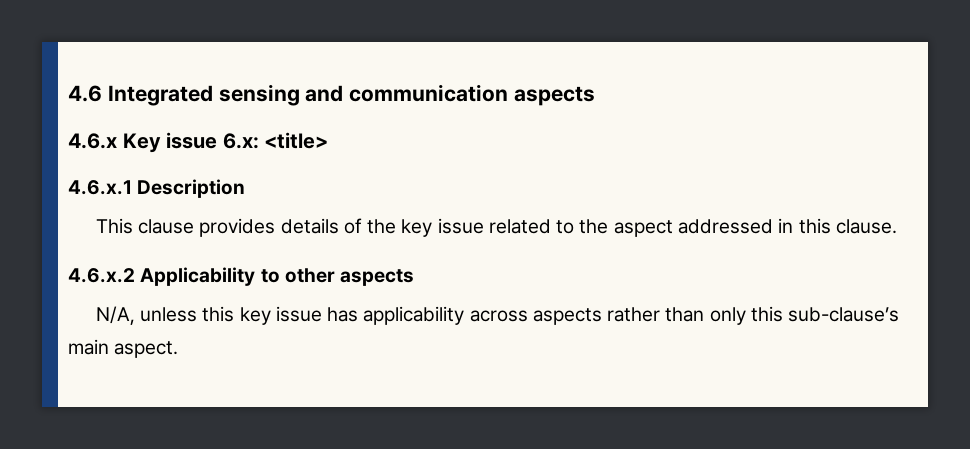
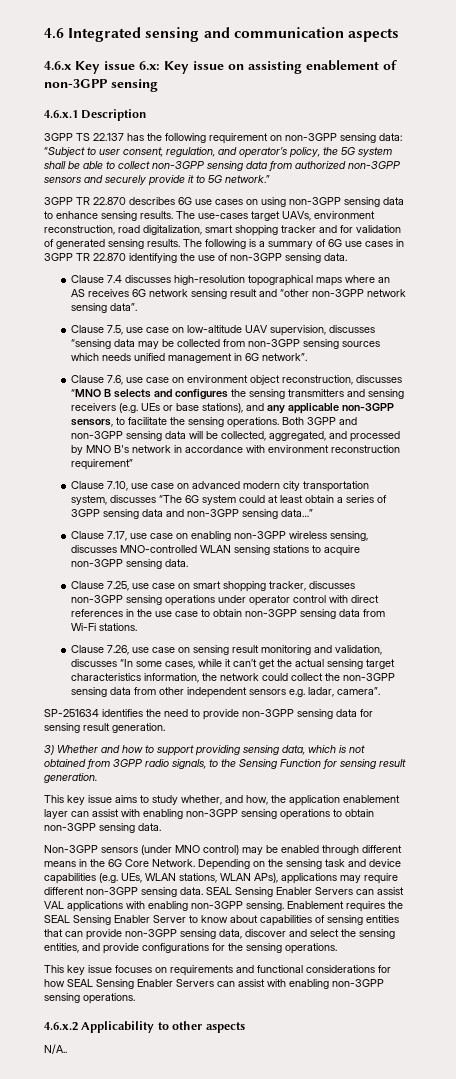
- 4.6.x Key issue 6.x: <title>
+ 4.6.x Key issue 6.x: Key issue on assisting enablement of non-3GPP sensing
  4.6.x.1 Description
- This clause provides details of the key issue related to the aspect addressed in this clause.
+ 3GPP TS 22.137 has the following requirement on non-3GPP sensing data: “Subject to user consent, regulation, and operator’s policy, the 5G system shall be able to collect non-3GPP sensing data from authorized non-3GPP sensors and securely provide it to 5G network.”
+ 3GPP TR 22.870 describes 6G use cases on using non-3GPP sensing data to enhance sensing results. The use-cases target UAVs, environment reconstruction, road digitalization, smart shopping tracker and for validation of generated sensing results. The following is a summary of 6G use cases in 3GPP TR 22.870 identifying the use of non-3GPP sensing data.
+ Clause 7.4 discusses high-resolution topographical maps where an AS receives 6G network sensing result and “other non-3GPP network sensing data”.
+ Clause 7.5, use case on low-altitude UAV supervision, discusses “sensing data may be collected from non-3GPP sensing sources which needs unified management in 6G network”.
+ Clause 7.6, use case on environment object reconstruction, discusses “MNO B selects and configures the sensing transmitters and sensing receivers (e.g. UEs or base stations), and any applicable non-3GPP sensors, to facilitate the sensing operations. Both 3GPP and non-3GPP sensing data will be collected, aggregated, and processed by MNO B's network in accordance with environment reconstruction requirement”
+ Clause 7.10, use case on advanced modern city transportation system, discusses “The 6G system could at least obtain a series of 3GPP sensing data and non-3GPP sensing data…”
+ Clause 7.17, use case on enabling non-3GPP wireless sensing, discusses MNO-controlled WLAN sensing stations to acquire non-3GPP sensing data.
+ Clause 7.25, use case on smart shopping tracker, discusses non-3GPP sensing operations under operator control with direct references in the use case to obtain non-3GPP sensing data from Wi-Fi stations.
+ Clause 7.26, use case on sensing result monitoring and validation, discusses “In some cases, while it can’t get the actual sensing target characteristics information, the network could collect the non-3GPP sensing data from other independent sensors e.g. ladar, camera”.
+ SP-251634 identifies the need to provide non-3GPP sensing data for sensing result generation.
+ 3) Whether and how to support providing sensing data, which is not obtained from 3GPP radio signals, to the Sensing Function for sensing result generation.
+ This key issue aims to study whether, and how, the application enablement layer can assist with enabling non-3GPP sensing operations to obtain non-3GPP sensing data.
+ Non-3GPP sensors (under MNO control) may be enabled through different means in the 6G Core Network. Depending on the sensing task and device capabilities (e.g. UEs, WLAN stations, WLAN APs), applications may require different non-3GPP sensing data. SEAL Sensing Enabler Servers can assist VAL applications with enabling non-3GPP sensing. Enablement requires the SEAL Sensing Enabler Server to know about capabilities of sensing entities that can provide non-3GPP sensing data, discover and select the sensing entities, and provide configurations for the sensing operations.
+ This key issue focuses on requirements and functional considerations for how SEAL Sensing Enabler Servers can assist with enabling non-3GPP sensing operations.
- N/A, unless this key issue has applicability across aspects rather than only this sub-clause’s main aspect.
+ N/A..

